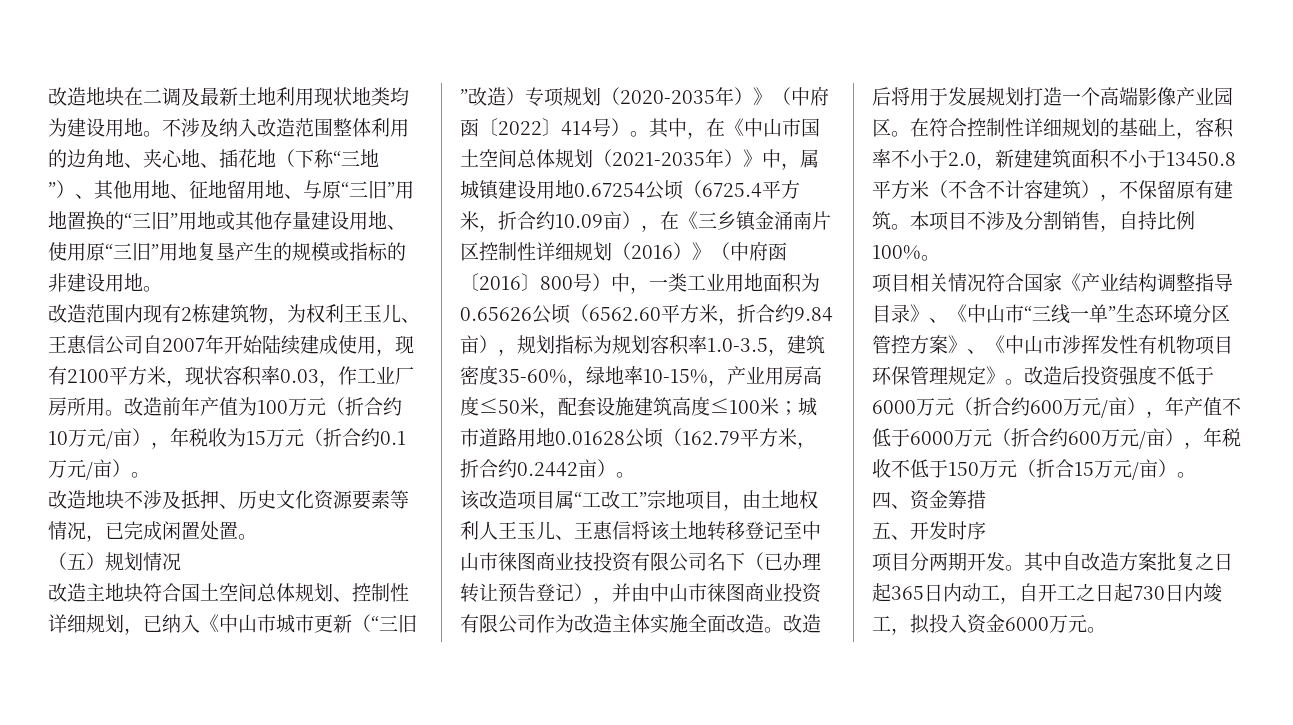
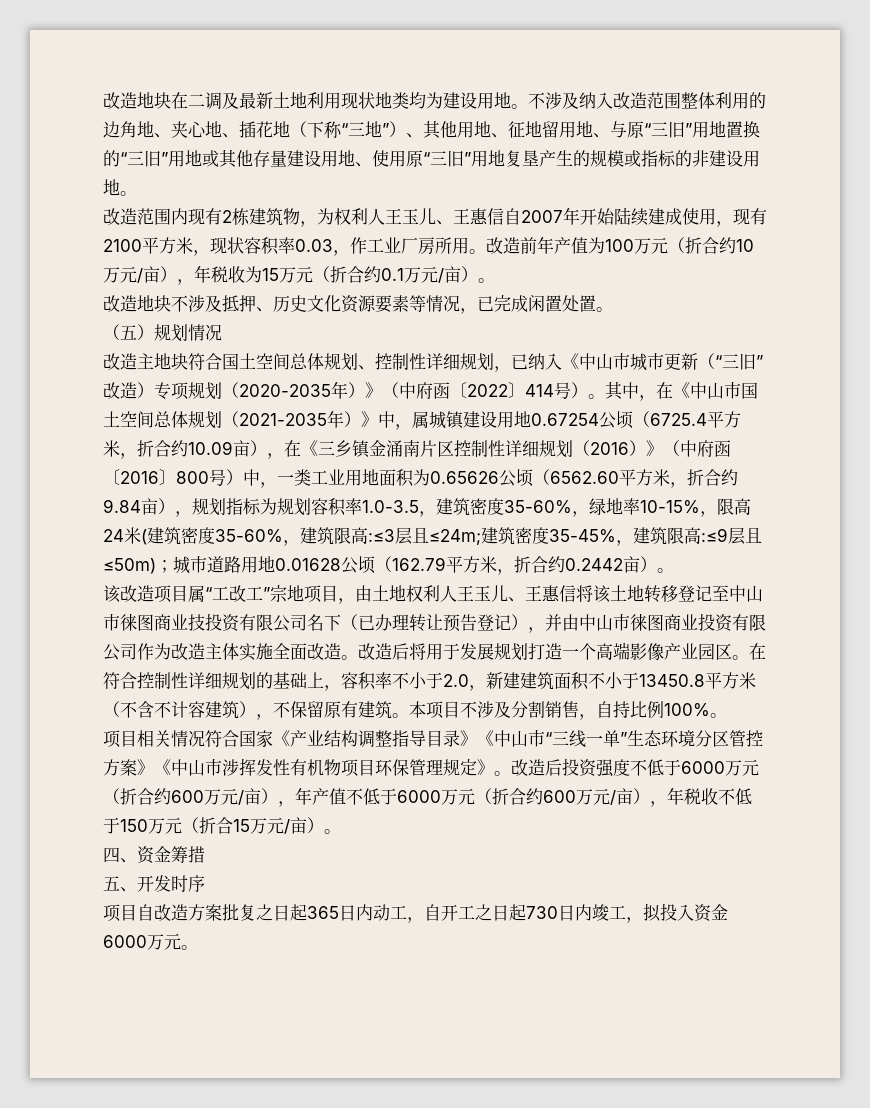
- 改造范围内现有2栋建筑物，为权利王玉儿、王惠信公司自2007年开始陆续建成使用，现有2100平方米，现状容积率0.03，作工业厂房所用。
+ 改造范围内现有2栋建筑物，为权利人王玉儿、王惠信自2007年开始陆续建成使用，现有2100平方米，现状容积率0.03，作工业厂房所用。
- 其中，在《中山市国土空间总体规划（2021-2035年）》中，属城镇建设用地0.67254公顷（6725.4平方米，折合约10.09亩），在《三乡镇金涌南片区控制性详细规划（2016）》（中府函〔2016〕800号）中，一类工业用地面积为0.65626公顷（6562.60平方米，折合约9.84亩），规划指标为规划容积率1.0-3.5，建筑密度35-60%，绿地率10-15%，产业用房高度≤50米，配套设施建筑高度≤100米；
+ 其中，在《中山市国土空间总体规划（2021-2035年）》中，属城镇建设用地0.67254公顷（6725.4平方米，折合约10.09亩），在《三乡镇金涌南片区控制性详细规划（2016）》（中府函〔2016〕800号）中，一类工业用地面积为0.65626公顷（6562.60平方米，折合约9.84亩），规划指标为规划容积率1.0-3.5，建筑密度35-60%，绿地率10-15%，限高24米(建筑密度35-60%，建筑限高:≤3层且≤24m;建筑密度35-45%，建筑限高:≤9层且≤50m)；
- 项目相关情况符合国家《产业结构调整指导目录》、《中山市“三线一单”生态环境分区管控方案》、《中山市涉挥发性有机物项目环保管理规定》。
+ 项目相关情况符合国家《产业结构调整指导目录》《中山市“三线一单”生态环境分区管控方案》《中山市涉挥发性有机物项目环保管理规定》。
- 项目分两期开发。其中自改造方案批复之日起365日内动工，自开工之日起730日内竣工，拟投入资金6000万元。
+ 项目自改造方案批复之日起365日内动工，自开工之日起730日内竣工，拟投入资金6000万元。

